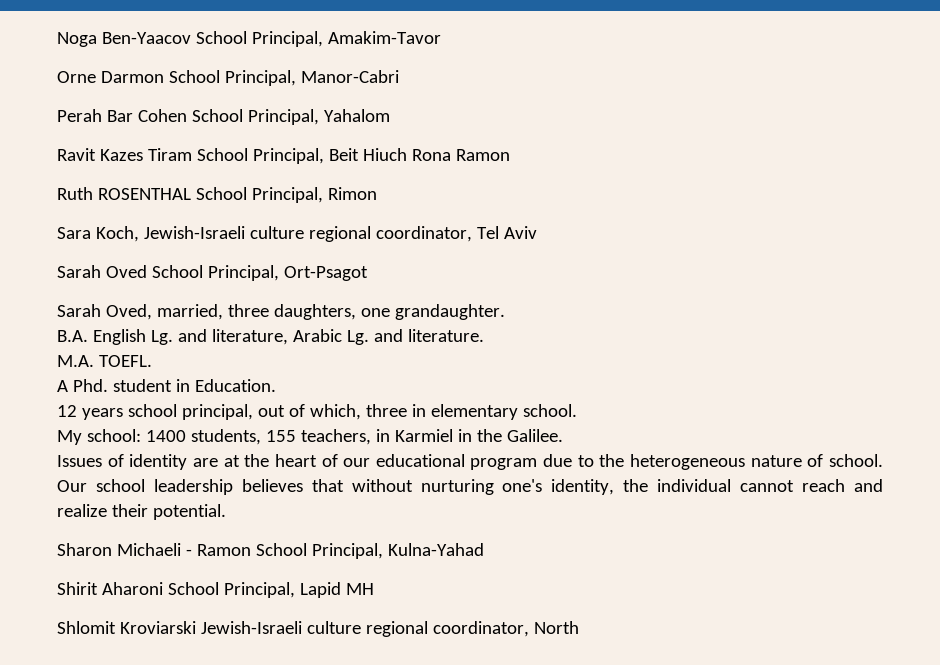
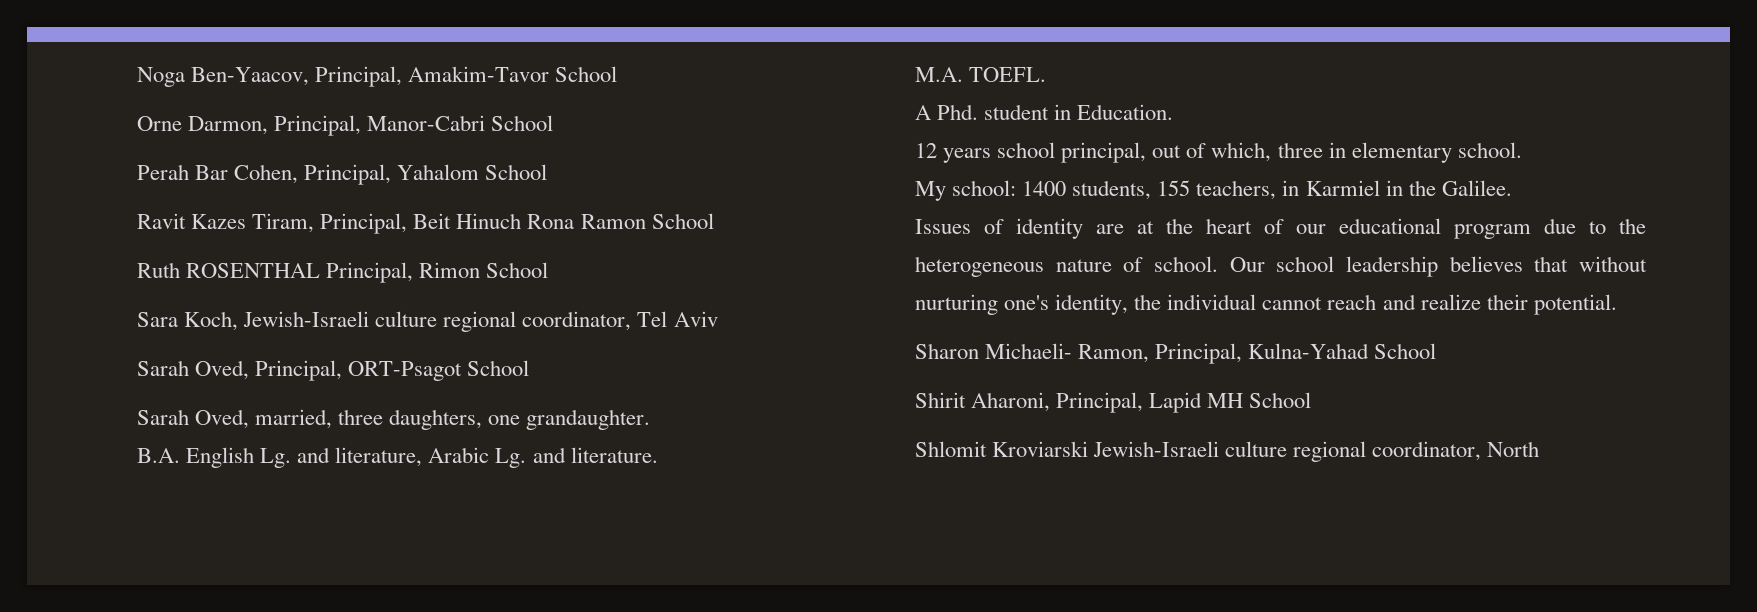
- Noga Ben-Yaacov School Principal, Amakim-Tavor
+ Noga Ben-Yaacov, Principal, Amakim-Tavor School
- Orne Darmon School Principal, Manor-Cabri
+ Orne Darmon, Principal, Manor-Cabri School
- Perah Bar Cohen School Principal, Yahalom
+ Perah Bar Cohen, Principal, Yahalom School
- Ravit Kazes Tiram School Principal, Beit Hiuch Rona Ramon
+ Ravit Kazes Tiram, Principal, Beit Hinuch Rona Ramon School
- Ruth ROSENTHAL School Principal, Rimon
+ Ruth ROSENTHAL Principal, Rimon School
- Sarah Oved School Principal, Ort-Psagot
+ Sarah Oved, Principal, ORT-Psagot School
- Sharon Michaeli - Ramon School Principal, Kulna-Yahad
+ Sharon Michaeli- Ramon, Principal, Kulna-Yahad School
- Shirit Aharoni School Principal, Lapid MH
+ Shirit Aharoni, Principal, Lapid MH School

